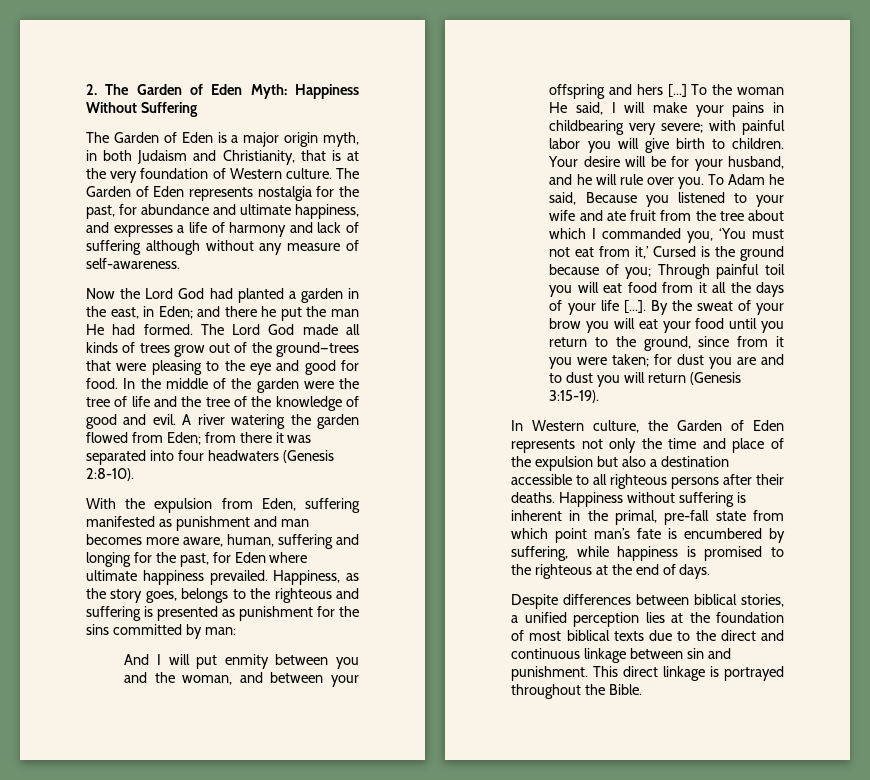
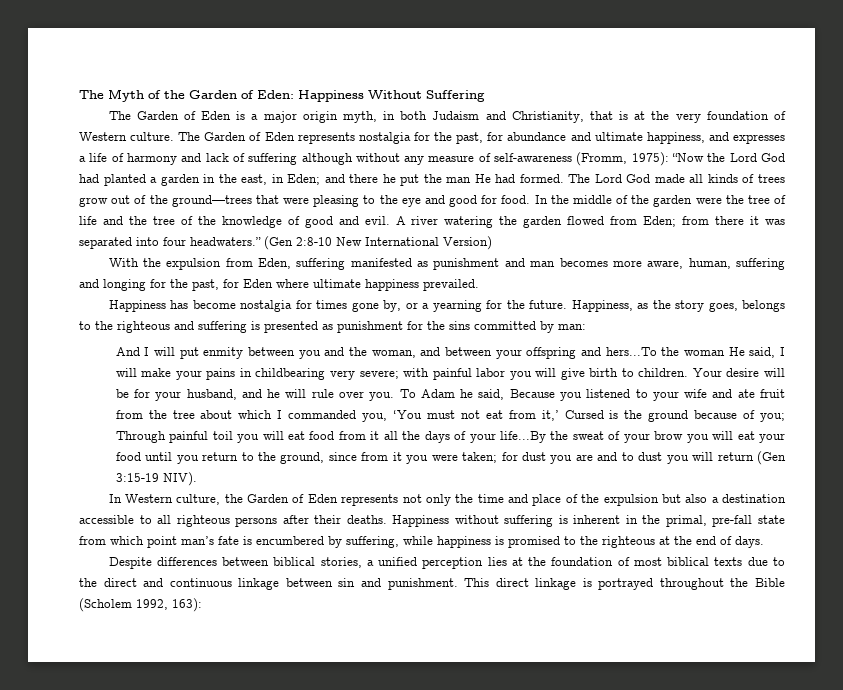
- 2. The Garden of Eden Myth: Happiness Without Suffering
+ The Myth of the Garden of Eden: Happiness Without Suffering
- The Garden of Eden represents nostalgia for the past, for abundance and ultimate happiness, and expresses a life of harmony and lack of suffering although without any measure of self-awareness.
- Now the Lord God had planted a garden in the east, in Eden; and there he put the man He had formed.
+ The Garden of Eden represents nostalgia for the past, for abundance and ultimate happiness, and expresses a life of harmony and lack of suffering although without any measure of self-awareness (Fromm, 1975): “Now the Lord God had planted a garden in the east, in Eden; and there he put the man He had formed.
- A river watering the garden flowed from Eden; from there it was separated into four headwaters (Genesis 2:8-10).
+ A river watering the garden flowed from Eden; from there it was separated into four headwaters.” (Gen 2:8-10 New International Version)
- With the expulsion from Eden, suffering manifested as punishment and man becomes more aware, human, suffering and longing for the past, for Eden where ultimate happiness prevailed. Happiness, as the story goes, belongs to the righteous and suffering is presented as punishment for the sins committed by man:
+ With the expulsion from Eden, suffering manifested as punishment and man becomes more aware, human, suffering and longing for the past, for Eden where ultimate happiness prevailed.
+ Happiness has become nostalgia for times gone by, or a yearning for the future. Happiness, as the story goes, belongs to the righteous and suffering is presented as punishment for the sins committed by man:
- And I will put enmity between you and the woman, and between your offspring and hers [...] To the woman He said, I will make your pains in childbearing very severe; with painful labor you will give birth to children.
+ And I will put enmity between you and the woman, and between your offspring and hers...To the woman He said, I will make your pains in childbearing very severe; with painful labor you will give birth to children.
- Through painful toil you will eat food from it all the days of your life [...]. By the sweat of your brow you will eat your food until you return to the ground, since from it you were taken;
+ Through painful toil you will eat food from it all the days of your life...By the sweat of your brow you will eat your food until you return to the ground, since from it you were taken;
- for dust you are and to dust you will return (Genesis 3:15-19).
+ for dust you are and to dust you will return (Gen 3:15-19 NIV).
- This direct linkage is portrayed throughout the Bible.
+ This direct linkage is portrayed throughout the Bible (Scholem 1992, 163):

